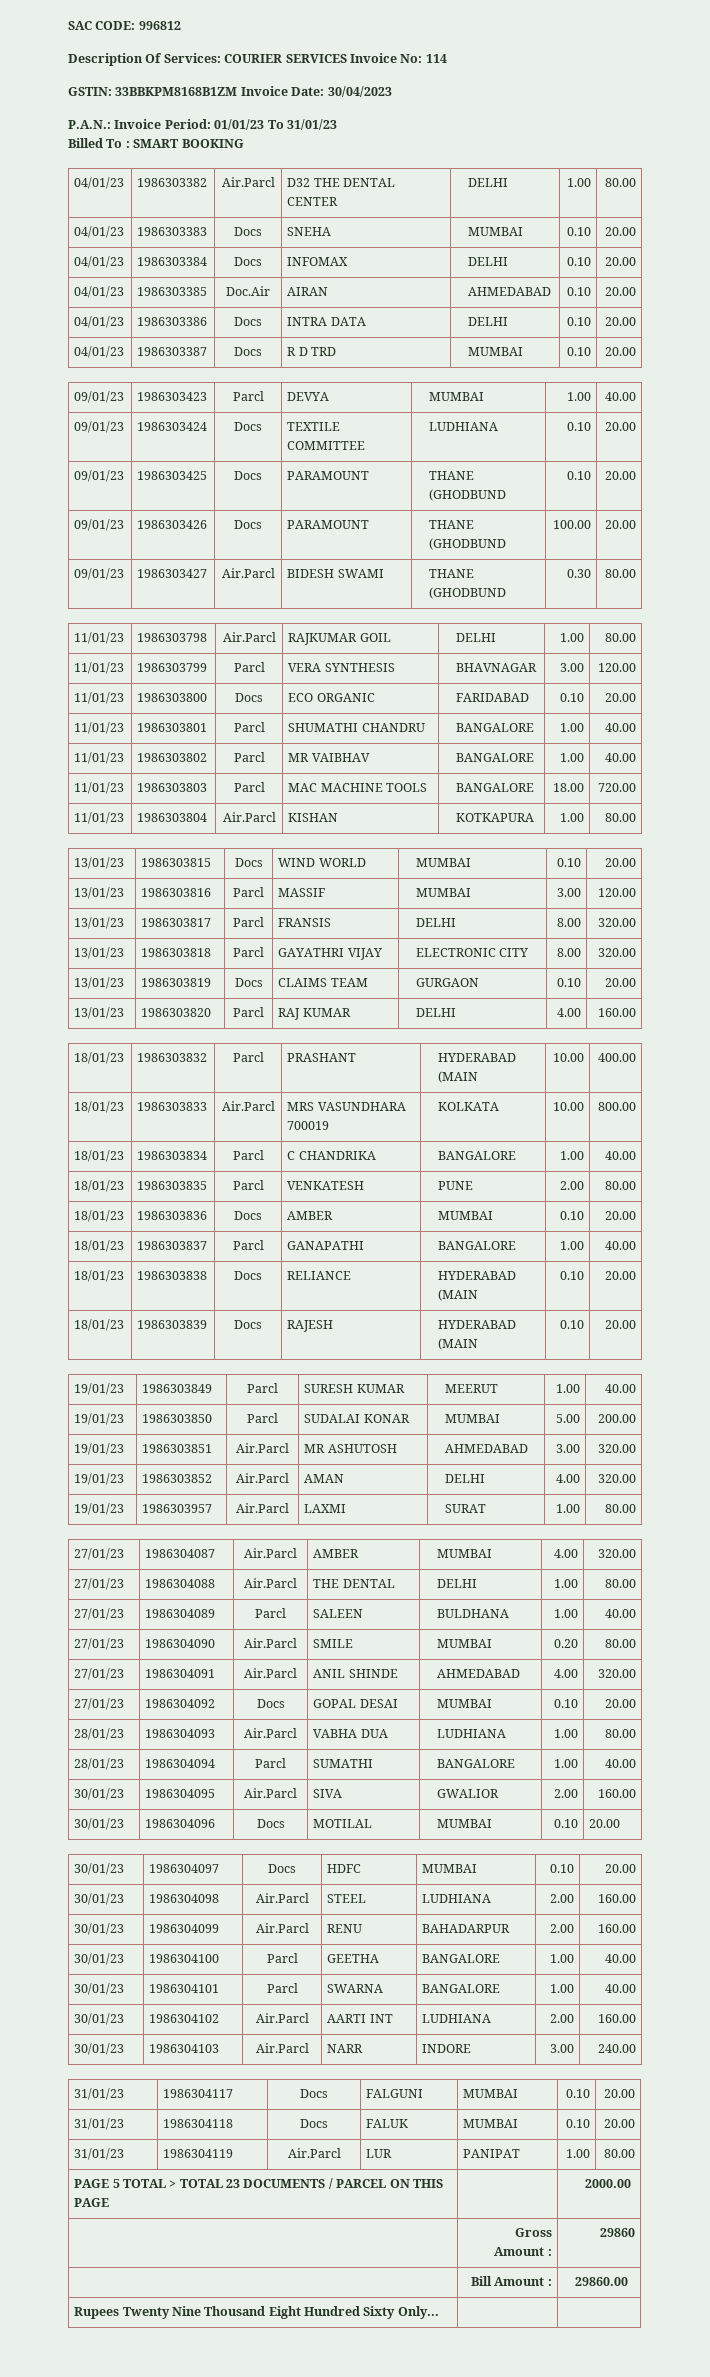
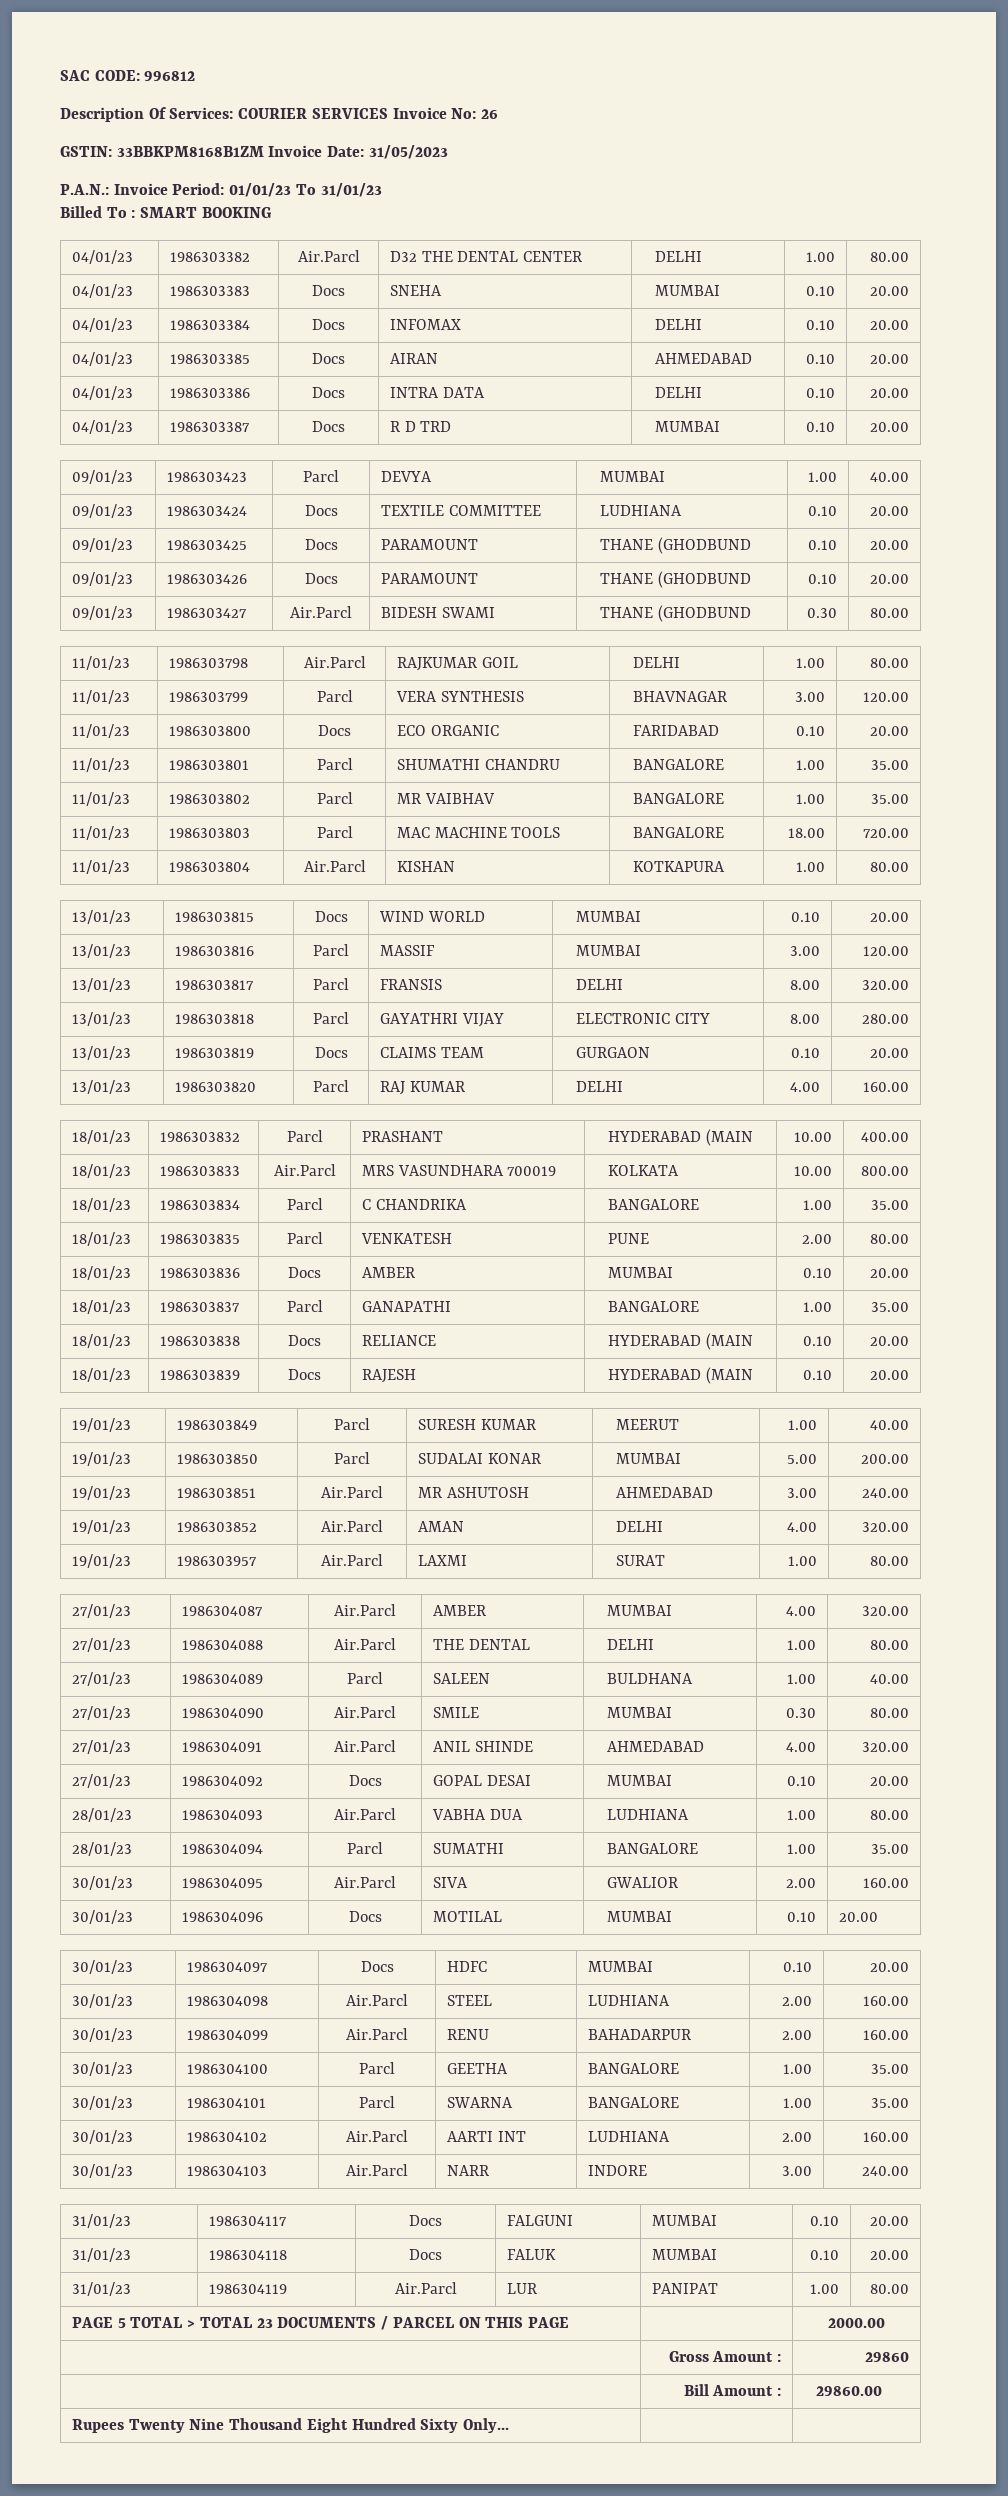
- Description Of Services: COURIER SERVICES Invoice No: 114
+ Description Of Services: COURIER SERVICES Invoice No: 26
- GSTIN: 33BBKPM8168B1ZM Invoice Date: 30/04/2023
+ GSTIN: 33BBKPM8168B1ZM Invoice Date: 31/05/2023
- 04/01/23 | 1986303385 | Doc.Air | AIRAN | AHMEDABAD | 0.10 | 20.00
+ 04/01/23 | 1986303385 | Docs | AIRAN | AHMEDABAD | 0.10 | 20.00
- 09/01/23 | 1986303426 | Docs | PARAMOUNT | THANE (GHODBUND | 100.00 | 20.00
+ 09/01/23 | 1986303426 | Docs | PARAMOUNT | THANE (GHODBUND | 0.10 | 20.00
- 11/01/23 | 1986303801 | Parcl | SHUMATHI CHANDRU | BANGALORE | 1.00 | 40.00
+ 11/01/23 | 1986303801 | Parcl | SHUMATHI CHANDRU | BANGALORE | 1.00 | 35.00
- 11/01/23 | 1986303802 | Parcl | MR VAIBHAV | BANGALORE | 1.00 | 40.00
+ 11/01/23 | 1986303802 | Parcl | MR VAIBHAV | BANGALORE | 1.00 | 35.00
- 13/01/23 | 1986303818 | Parcl | GAYATHRI VIJAY | ELECTRONIC CITY | 8.00 | 320.00
+ 13/01/23 | 1986303818 | Parcl | GAYATHRI VIJAY | ELECTRONIC CITY | 8.00 | 280.00
- 18/01/23 | 1986303834 | Parcl | C CHANDRIKA | BANGALORE | 1.00 | 40.00
+ 18/01/23 | 1986303834 | Parcl | C CHANDRIKA | BANGALORE | 1.00 | 35.00
- 18/01/23 | 1986303837 | Parcl | GANAPATHI | BANGALORE | 1.00 | 40.00
+ 18/01/23 | 1986303837 | Parcl | GANAPATHI | BANGALORE | 1.00 | 35.00
- 19/01/23 | 1986303851 | Air.Parcl | MR ASHUTOSH | AHMEDABAD | 3.00 | 320.00
+ 19/01/23 | 1986303851 | Air.Parcl | MR ASHUTOSH | AHMEDABAD | 3.00 | 240.00
- 27/01/23 | 1986304090 | Air.Parcl | SMILE | MUMBAI | 0.20 | 80.00
+ 27/01/23 | 1986304090 | Air.Parcl | SMILE | MUMBAI | 0.30 | 80.00
- 28/01/23 | 1986304094 | Parcl | SUMATHI | BANGALORE | 1.00 | 40.00
+ 28/01/23 | 1986304094 | Parcl | SUMATHI | BANGALORE | 1.00 | 35.00
- 30/01/23 | 1986304100 | Parcl | GEETHA | BANGALORE | 1.00 | 40.00
+ 30/01/23 | 1986304100 | Parcl | GEETHA | BANGALORE | 1.00 | 35.00
- 30/01/23 | 1986304101 | Parcl | SWARNA | BANGALORE | 1.00 | 40.00
+ 30/01/23 | 1986304101 | Parcl | SWARNA | BANGALORE | 1.00 | 35.00

